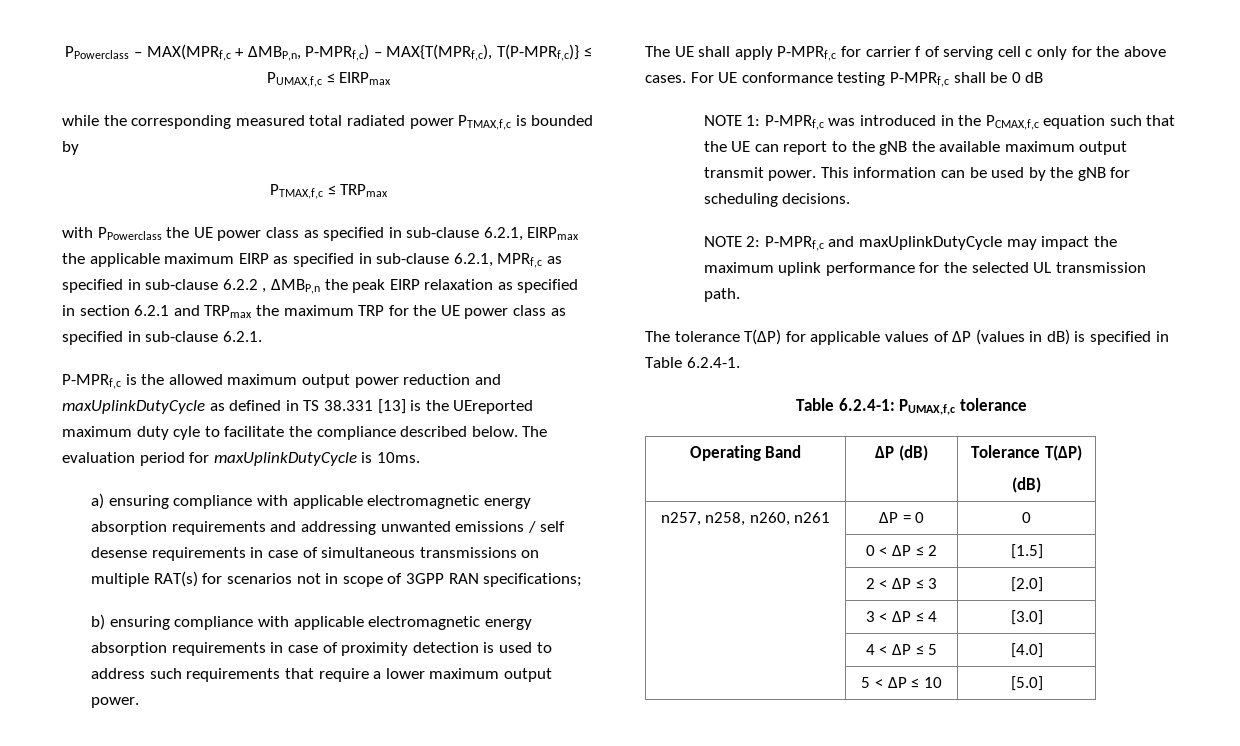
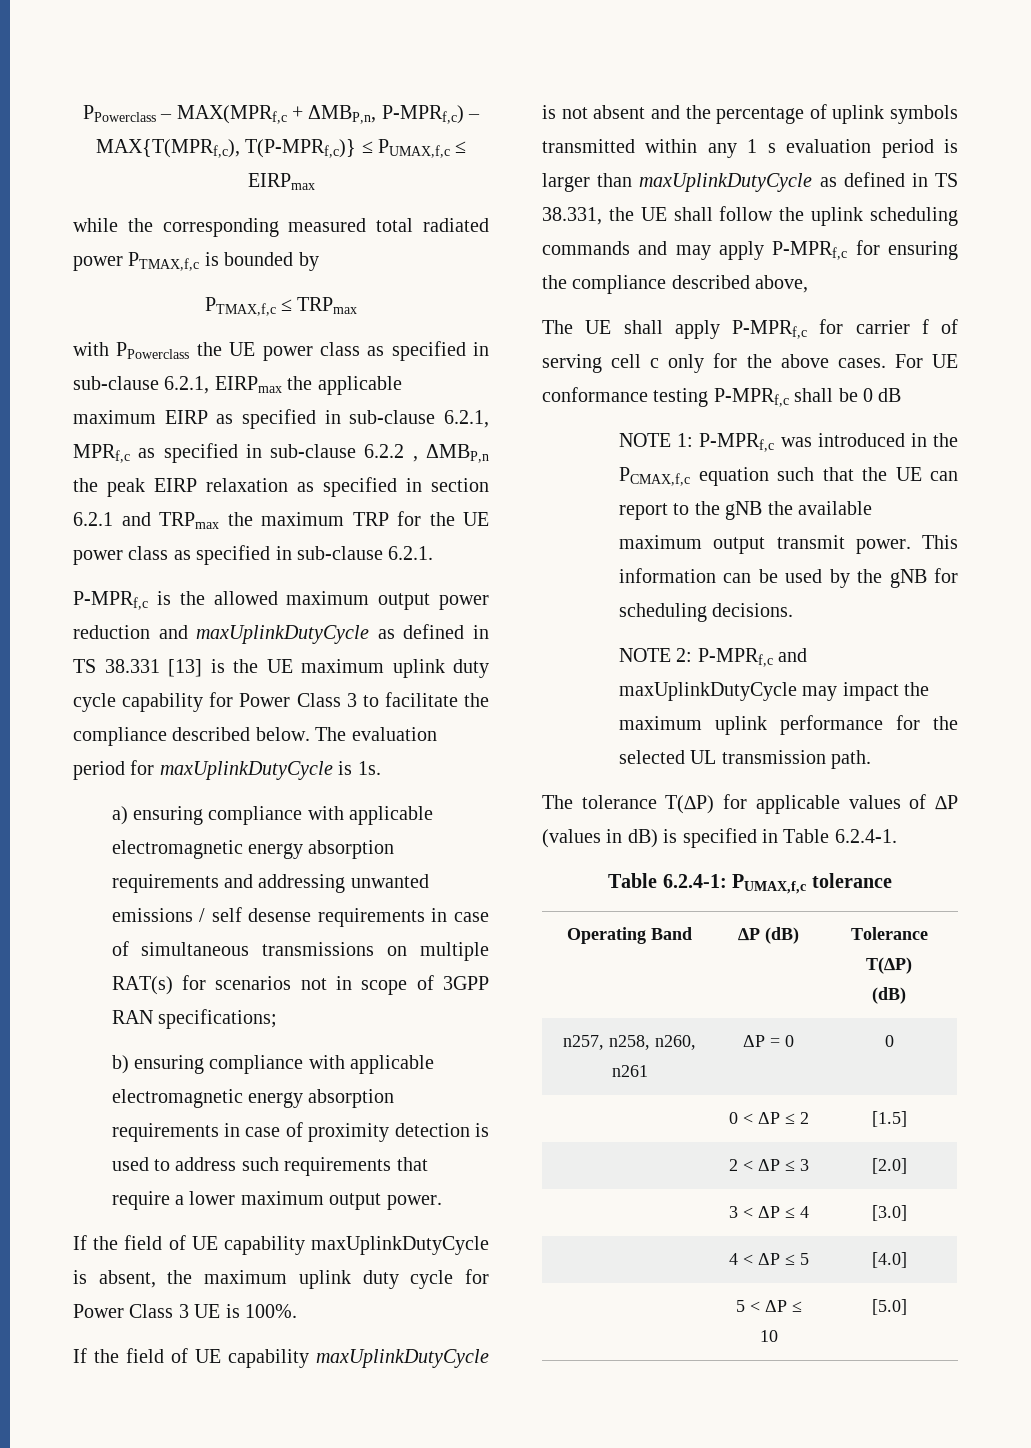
- P-MPRf,c is the allowed maximum output power reduction and maxUplinkDutyCycle as defined in TS 38.331 [13] is the UEreported maximum duty cyle to facilitate the compliance described below.
+ P-MPRf,c is the allowed maximum output power reduction and maxUplinkDutyCycle as defined in TS 38.331 [13] is the UE maximum uplink duty cycle capability for Power Class 3 to facilitate the compliance described below.
- The evaluation period for maxUplinkDutyCycle is 10ms.
+ The evaluation period for maxUplinkDutyCycle is 1s.
+ If the field of UE capability maxUplinkDutyCycle is absent, the maximum uplink duty cycle for Power Class 3 UE is 100%.
+ If the field of UE capability maxUplinkDutyCycle is not absent and the percentage of uplink symbols transmitted within any 1 s evaluation period is larger than maxUplinkDutyCycle as defined in TS 38.331, the UE shall follow the uplink scheduling commands and may apply P-MPRf,c for ensuring the compliance described above,

